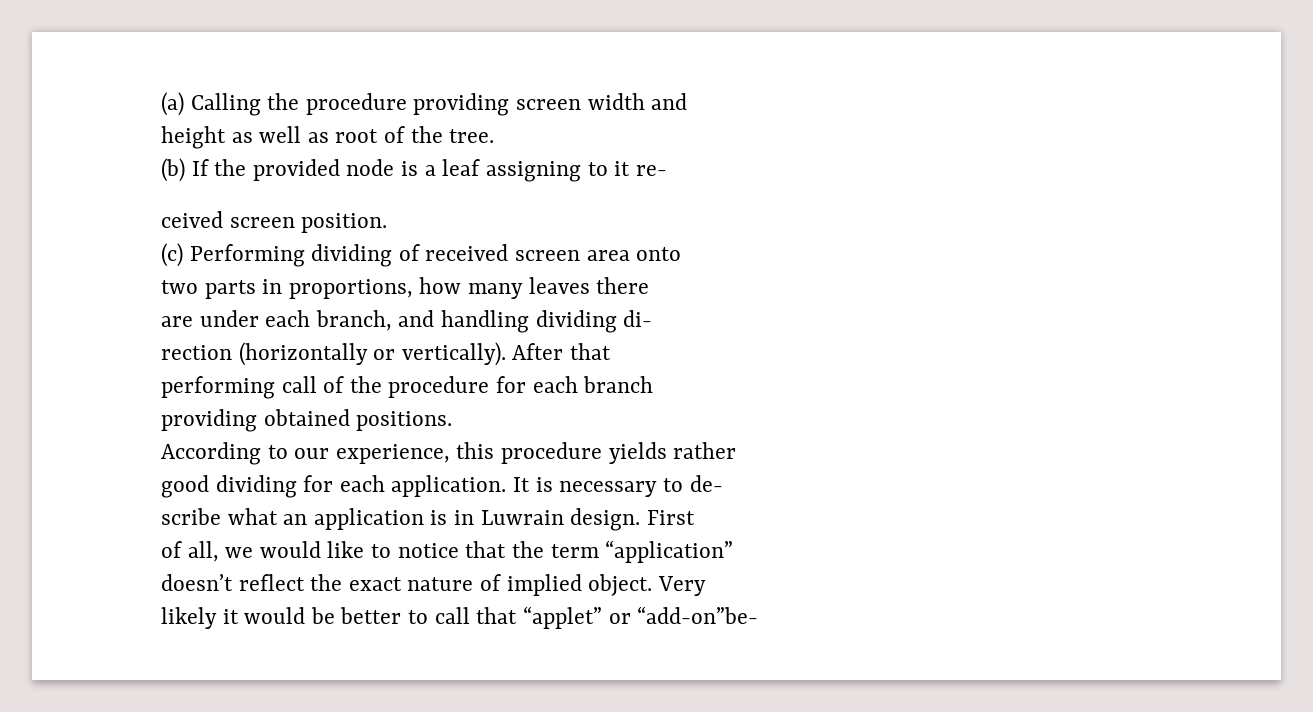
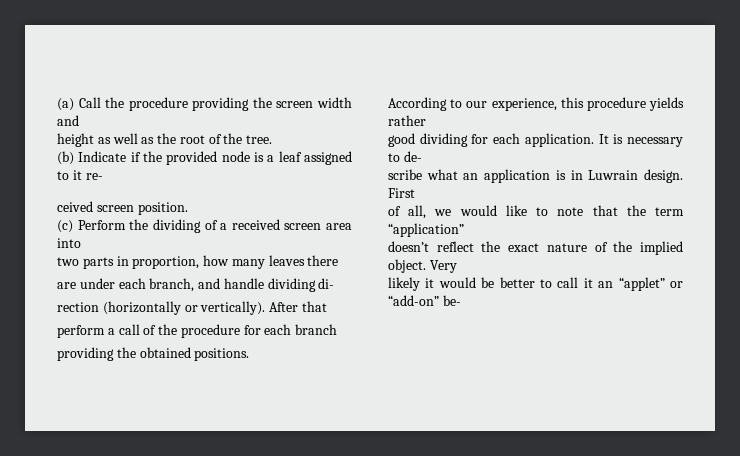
- (a) Calling the procedure providing screen width and
+ (a) Call the procedure providing the screen width and
- height as well as root of the tree.
+ height as well as the root of the tree.
- (b) If the provided node is a leaf assigning to it re-
+ (b) Indicate if the provided node is a leaf assigned to it re-
- (c) Performing dividing of received screen area onto
+ (c) Perform the dividing of a received screen area into
- two parts in proportions, how many leaves there
+ two parts in proportion, how many leaves there
- are under each branch, and handling dividing di-
+ are under each branch, and handle dividing di-
- performing call of the procedure for each branch
+ perform a call of the procedure for each branch
- providing obtained positions.
+ providing the obtained positions.
- of all, we would like to notice that the term “application”
+ of all, we would like to note that the term “application”
- doesn’t reflect the exact nature of implied object.
+ doesn’t reflect the exact nature of the implied object.
- likely it would be better to call that “applet” or “add-on”be-
+ likely it would be better to call it an “applet” or “add-on” be-

